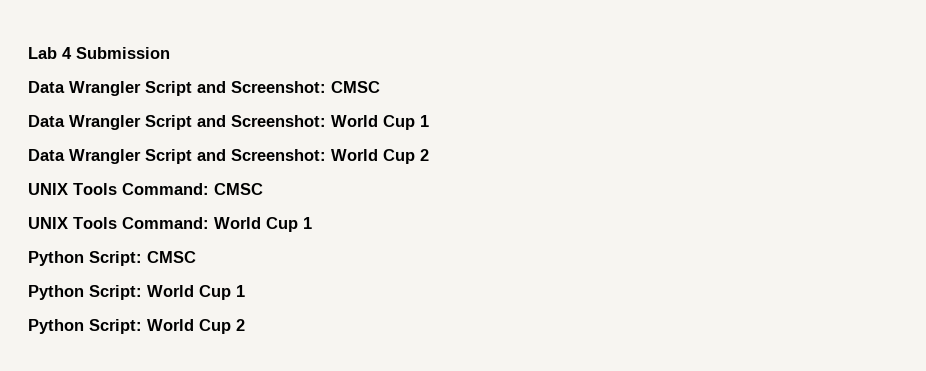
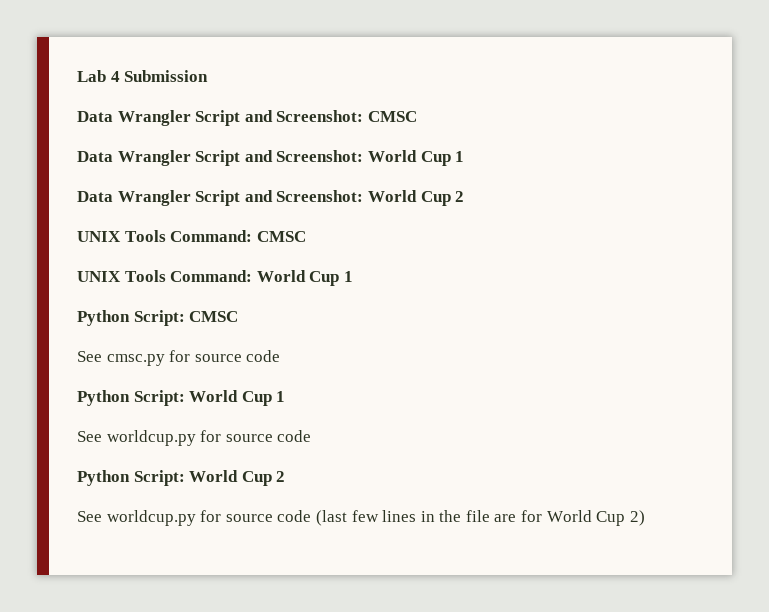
+ See cmsc.py for source code
  Python Script: World Cup 1
+ See worldcup.py for source code
+ See worldcup.py for source code (last few lines in the file are for World Cup 2)

